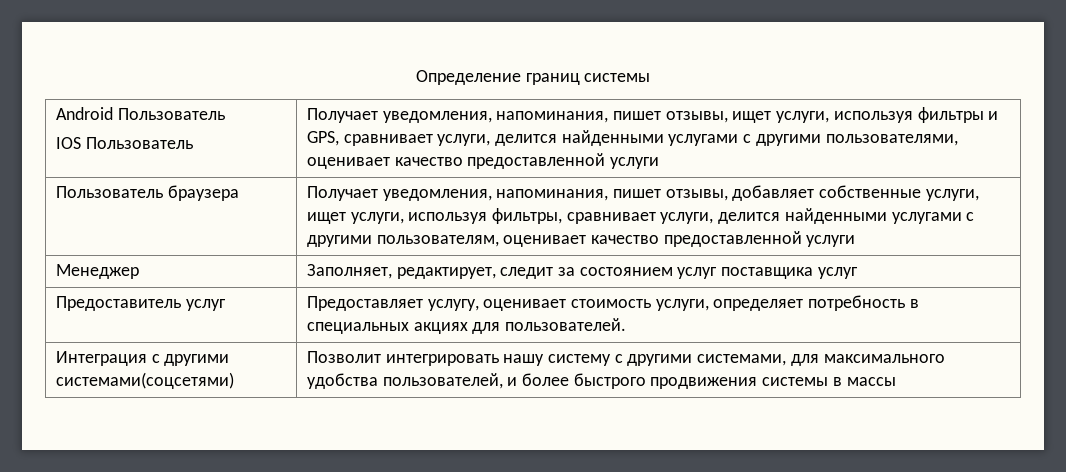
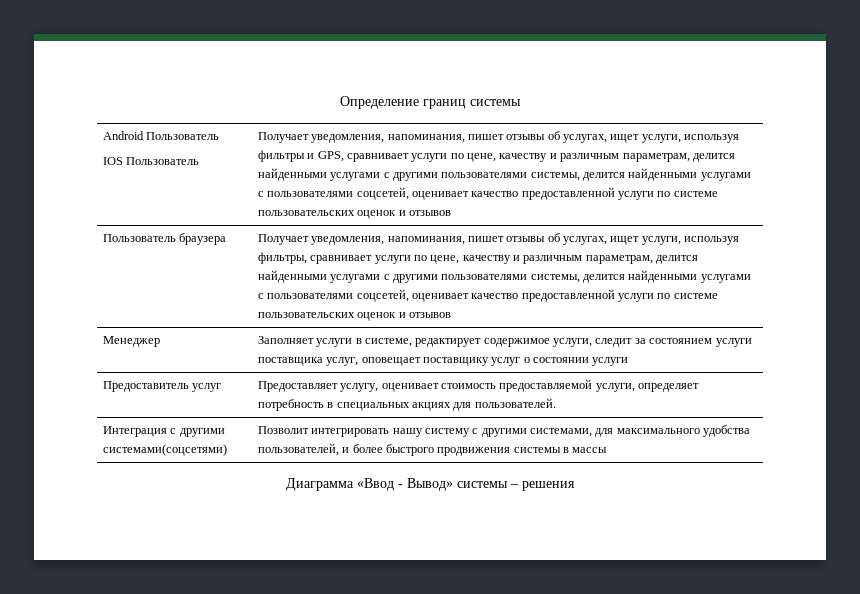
- Получает уведомления, напоминания, пишет отзывы, ищет услуги, используя фильтры и GPS, сравнивает услуги, делится найденными услугами с другими пользователями, оценивает качество предоставленной услуги
+ Получает уведомления, напоминания, пишет отзывы об услугах, ищет услуги, используя фильтры и GPS, сравнивает услуги по цене, качеству и различным параметрам, делится найденными услугами с другими пользователями системы, делится найденными услугами с пользователями соцсетей, оценивает качество предоставленной услуги по системе пользовательских оценок и отзывов
- Получает уведомления, напоминания, пишет отзывы, добавляет собственные услуги, ищет услуги, используя фильтры, сравнивает услуги, делится найденными услугами с другими пользователям, оценивает качество предоставленной услуги
- Менеджер | Заполняет, редактирует, следит за состоянием услуг поставщика услуг
+ Получает уведомления, напоминания, пишет отзывы об услугах, ищет услуги, используя фильтры, сравнивает услуги по цене, качеству и различным параметрам, делится найденными услугами с другими пользователями системы, делится найденными услугами с пользователями соцсетей, оценивает качество предоставленной услуги по системе пользовательских оценок и отзывов
+ Менеджер | Заполняет услуги в системе, редактирует содержимое услуги, следит за состоянием услуги поставщика услуг, оповещает поставщику услуг о состоянии услуги
- Предоставитель услуг | Предоставляет услугу, оценивает стоимость услуги, определяет потребность в специальных акциях для пользователей.
+ Предоставитель услуг | Предоставляет услугу, оценивает стоимость предоставляемой услуги, определяет потребность в специальных акциях для пользователей.
+ Диаграмма «Ввод - Вывод» системы – решения

